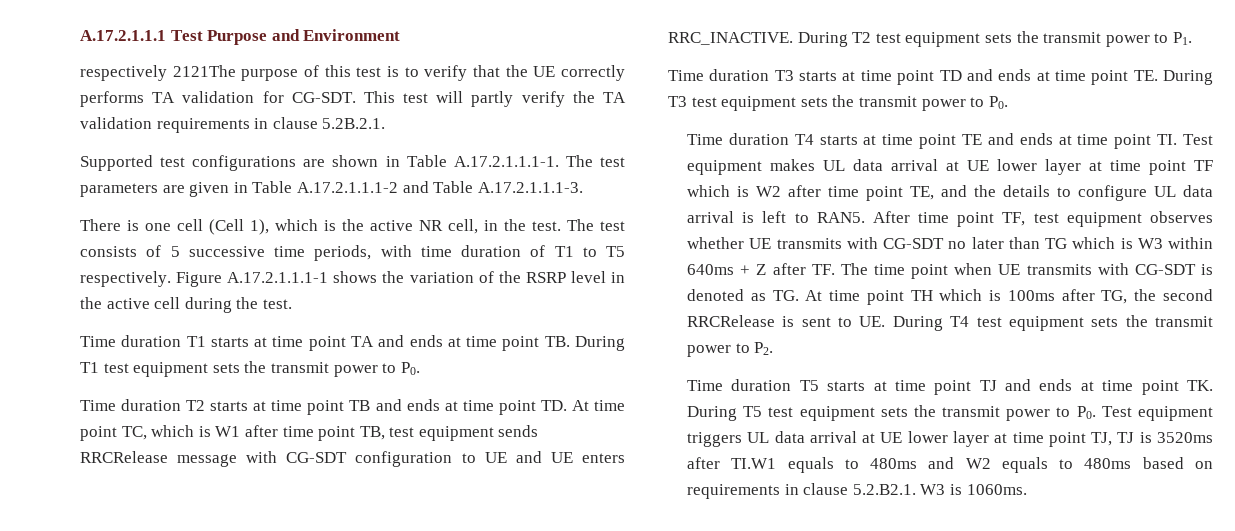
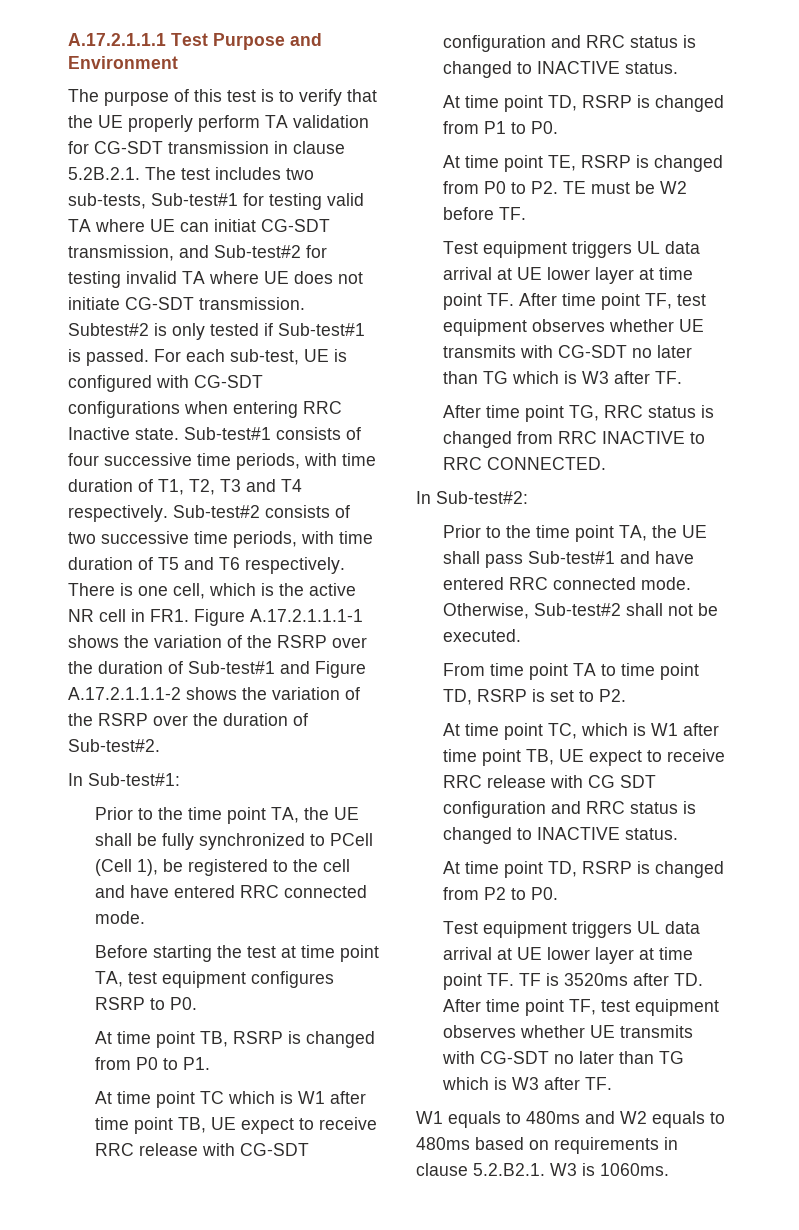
- respectively 2121The purpose of this test is to verify that the UE correctly performs TA validation for CG-SDT. This test will partly verify the TA validation requirements in clause 5.2B.2.1.
- Supported test configurations are shown in Table A.17.2.1.1.1-1. The test parameters are given in Table A.17.2.1.1.1-2 and Table A.17.2.1.1.1-3.
- There is one cell (Cell 1), which is the active NR cell, in the test. The test consists of 5 successive time periods, with time duration of T1 to T5 respectively. Figure A.17.2.1.1.1-1 shows the variation of the RSRP level in the active cell during the test.
- Time duration T1 starts at time point TA and ends at time point TB. During T1 test equipment sets the transmit power to P0.
- Time duration T2 starts at time point TB and ends at time point TD. At time point TC, which is W1 after time point TB, test equipment sends RRCRelease message with CG-SDT configuration to UE and UE enters RRC_INACTIVE. During T2 test equipment sets the transmit power to P1.
- Time duration T3 starts at time point TD and ends at time point TE. During T3 test equipment sets the transmit power to P0.
- Time duration T4 starts at time point TE and ends at time point TI. Test equipment makes UL data arrival at UE lower layer at time point TF which is W2 after time point TE, and the details to configure UL data arrival is left to RAN5. After time point TF, test equipment observes whether UE transmits with CG-SDT no later than TG which is W3 within 640ms + Z after TF. The time point when UE transmits with CG-SDT is denoted as TG. At time point TH which is 100ms after TG, the second RRCRelease is sent to UE. During T4 test equipment sets the transmit power to P2.
- Time duration T5 starts at time point TJ and ends at time point TK. During T5 test equipment sets the transmit power to P0. Test equipment triggers UL data arrival at UE lower layer at time point TJ, TJ is 3520ms after TI.W1 equals to 480ms and W2 equals to 480ms based on requirements in clause 5.2.B2.1. W3 is 1060ms.
+ The purpose of this test is to verify that the UE properly perform TA validation for CG-SDT transmission in clause 5.2B.2.1. The test includes two sub-tests, Sub-test#1 for testing valid TA where UE can initiat CG-SDT transmission, and Sub-test#2 for testing invalid TA where UE does not initiate CG-SDT transmission. Subtest#2 is only tested if Sub-test#1 is passed. For each sub-test, UE is configured with CG-SDT configurations when entering RRC Inactive state. Sub-test#1 consists of four successive time periods, with time duration of T1, T2, T3 and T4 respectively. Sub-test#2 consists of two successive time periods, with time duration of T5 and T6 respectively. There is one cell, which is the active NR cell in FR1. Figure A.17.2.1.1.1-1 shows the variation of the RSRP over the duration of Sub-test#1 and Figure A.17.2.1.1.1-2 shows the variation of the RSRP over the duration of Sub-test#2.
+ In Sub-test#1:
+ Prior to the time point TA, the UE shall be fully synchronized to PCell (Cell 1), be registered to the cell and have entered RRC connected mode.
+ Before starting the test at time point TA, test equipment configures RSRP to P0.
+ At time point TB, RSRP is changed from P0 to P1.
+ At time point TC which is W1 after time point TB, UE expect to receive RRC release with CG-SDT configuration and RRC status is changed to INACTIVE status.
+ At time point TD, RSRP is changed from P1 to P0.
+ At time point TE, RSRP is changed from P0 to P2. TE must be W2 before TF.
+ Test equipment triggers UL data arrival at UE lower layer at time point TF. After time point TF, test equipment observes whether UE transmits with CG-SDT no later than TG which is W3 after TF.
+ After time point TG, RRC status is changed from RRC INACTIVE to RRC CONNECTED.
+ In Sub-test#2:
+ Prior to the time point TA, the UE shall pass Sub-test#1 and have entered RRC connected mode. Otherwise, Sub-test#2 shall not be executed.
+ From time point TA to time point TD, RSRP is set to P2.
+ At time point TC, which is W1 after time point TB, UE expect to receive RRC release with CG SDT configuration and RRC status is changed to INACTIVE status.
+ At time point TD, RSRP is changed from P2 to P0.
+ Test equipment triggers UL data arrival at UE lower layer at time point TF. TF is 3520ms after TD. After time point TF, test equipment observes whether UE transmits with CG-SDT no later than TG which is W3 after TF.
+ W1 equals to 480ms and W2 equals to 480ms based on requirements in clause 5.2.B2.1. W3 is 1060ms.

